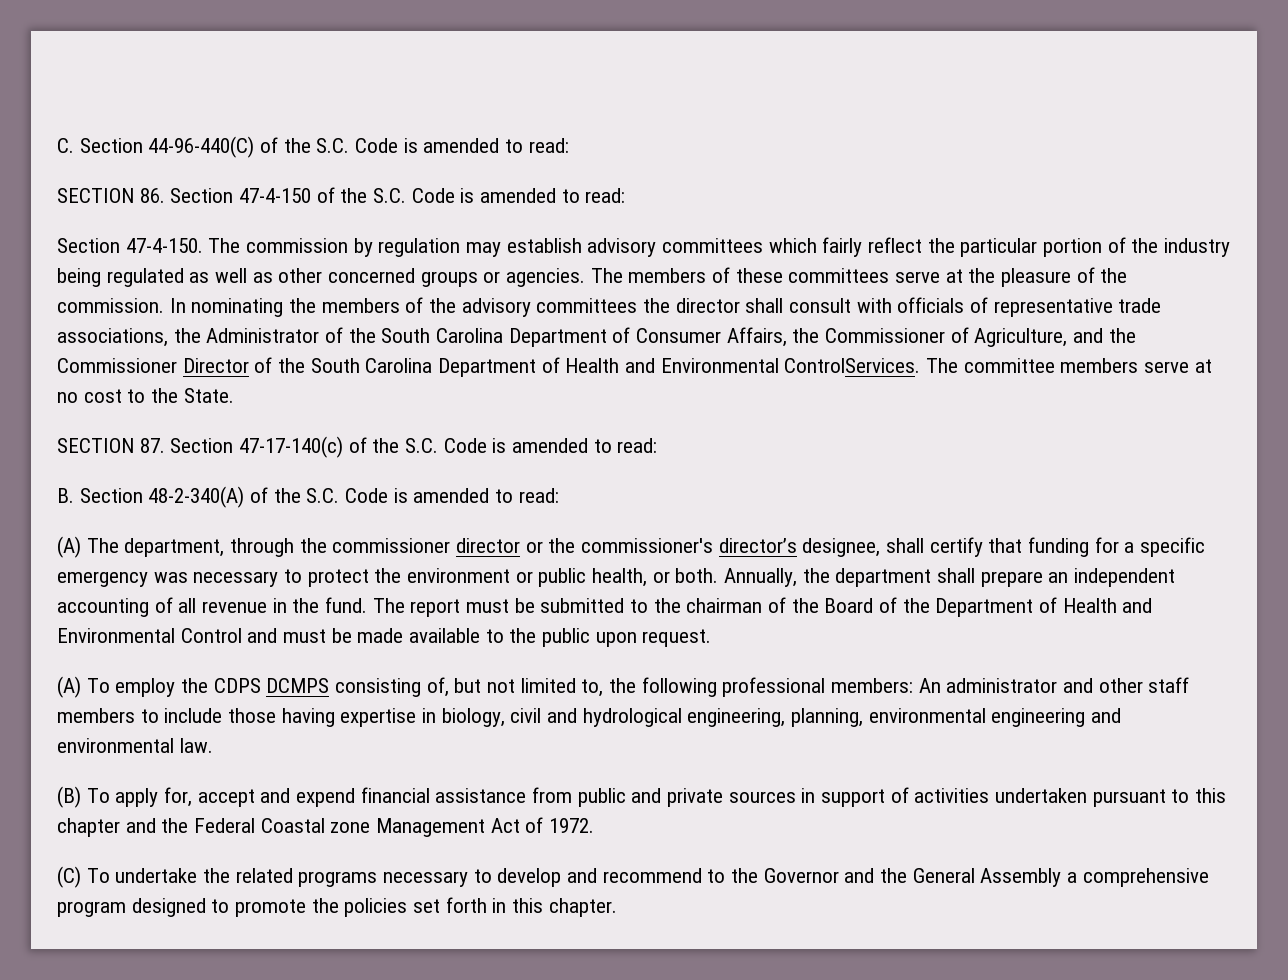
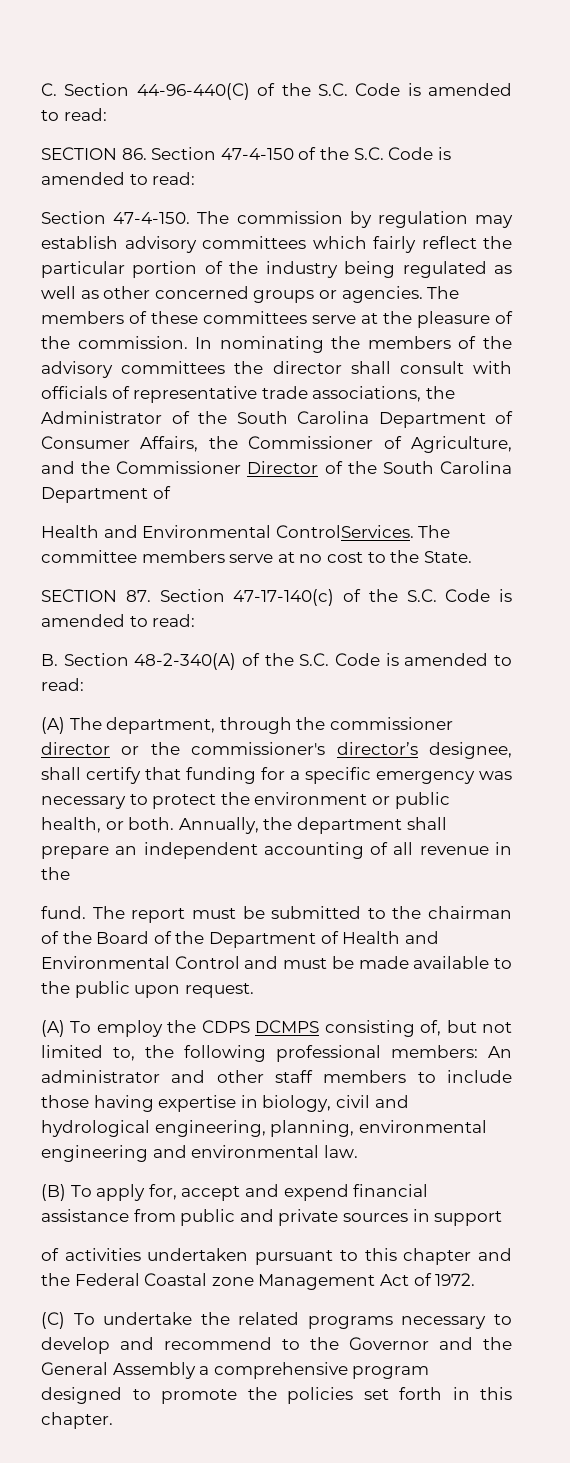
- In nominating the members of the advisory committees the director shall consult with officials of representative trade associations, the Administrator of the South Carolina Department of Consumer Affairs, the Commissioner of Agriculture, and the Commissioner Director of the South Carolina Department of Health and Environmental ControlServices.
+ In nominating the members of the advisory committees the director shall consult with officials of representative trade associations, the Administrator of the South Carolina Department of Consumer Affairs, the Commissioner of Agriculture, and the Commissioner Director of the South Carolina Department of
+ Health and Environmental ControlServices.
- Annually, the department shall prepare an independent accounting of all revenue in the fund.
+ Annually, the department shall prepare an independent accounting of all revenue in the
+ fund.
- (B) To apply for, accept and expend financial assistance from public and private sources in support of activities undertaken pursuant to this chapter and the Federal Coastal zone Management Act of 1972.
+ (B) To apply for, accept and expend financial assistance from public and private sources in support
+ of activities undertaken pursuant to this chapter and the Federal Coastal zone Management Act of 1972.

